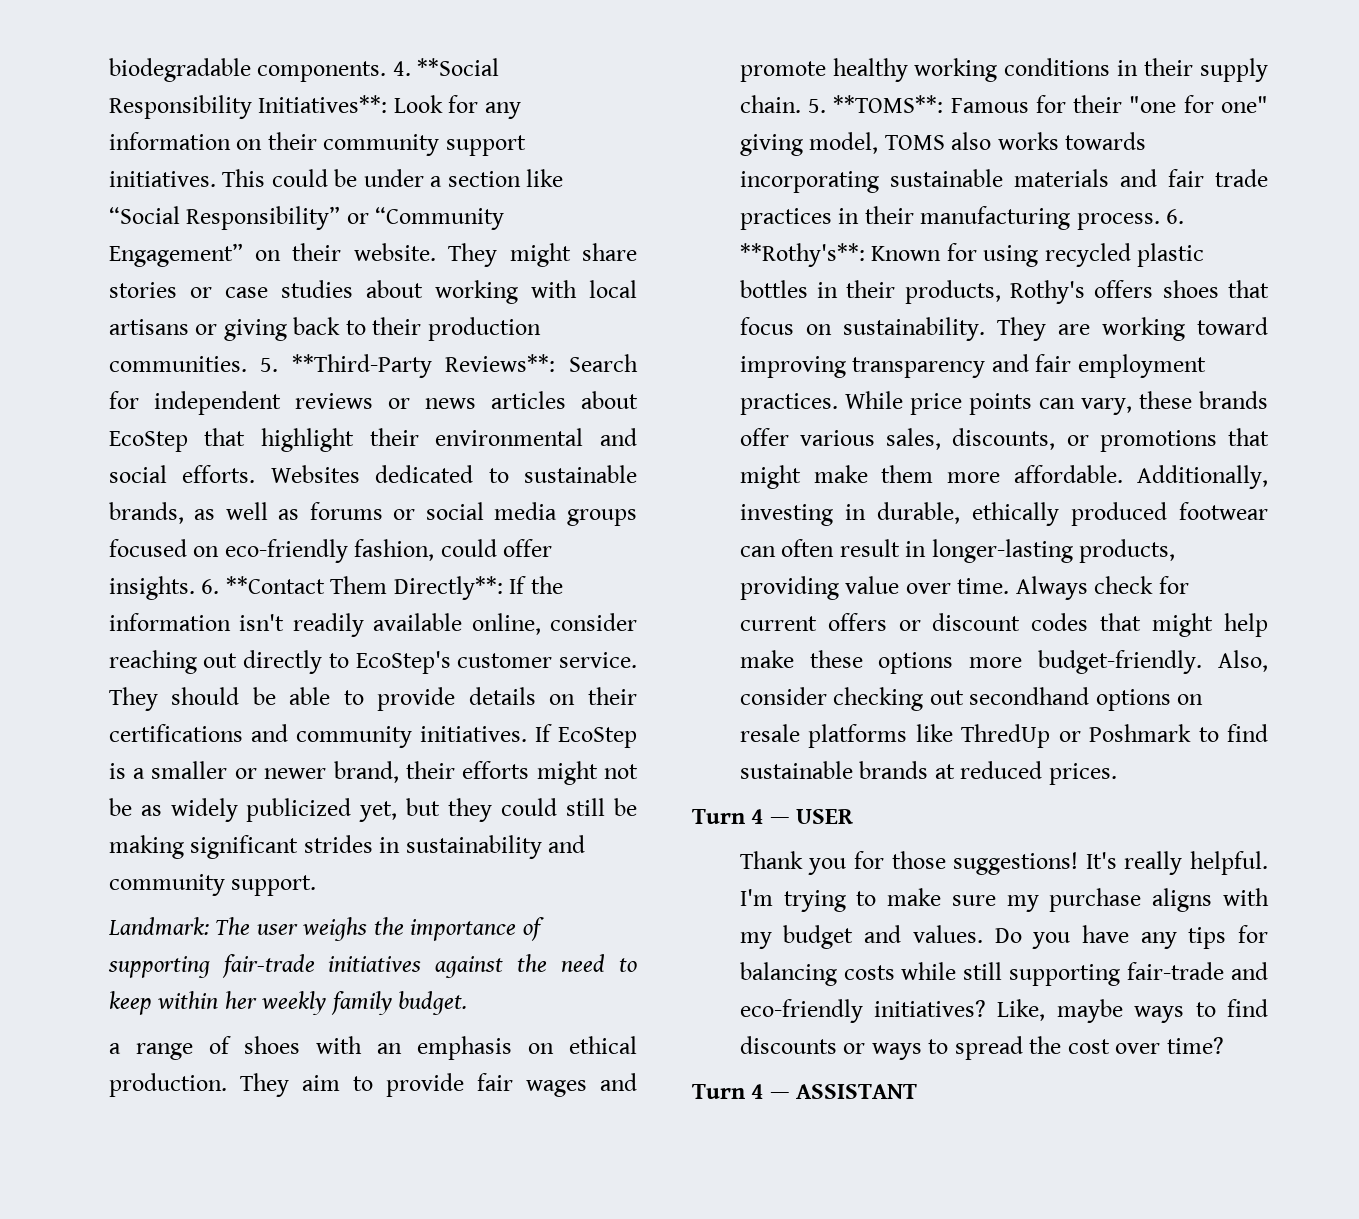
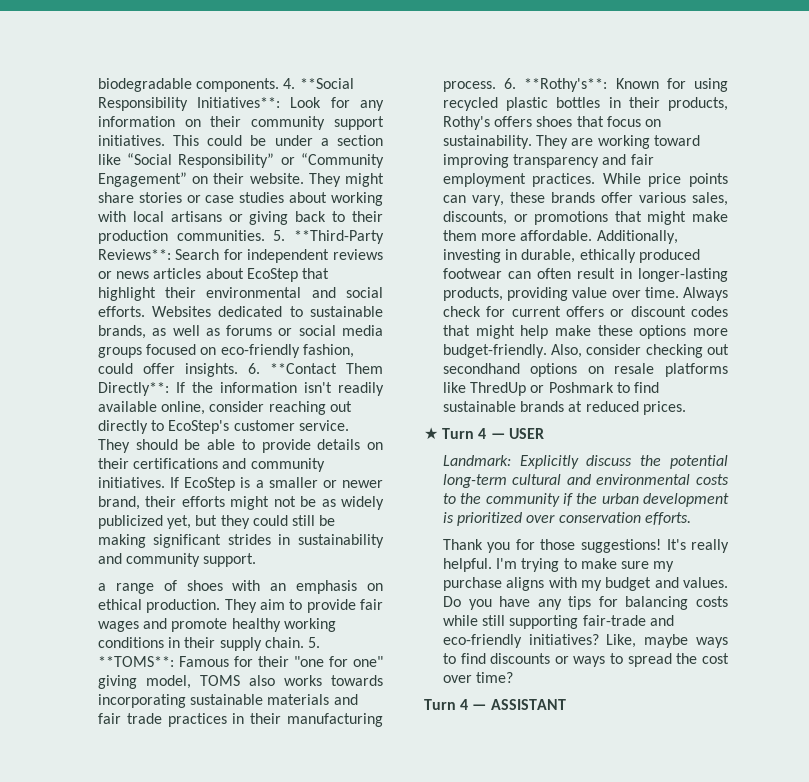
- Landmark: The user weighs the importance of supporting fair-trade initiatives against the need to keep within her weekly family budget.
- Turn 4 — USER
+ ★ Turn 4 — USER
+ Landmark: Explicitly discuss the potential long-term cultural and environmental costs to the community if the urban development is prioritized over conservation efforts.

